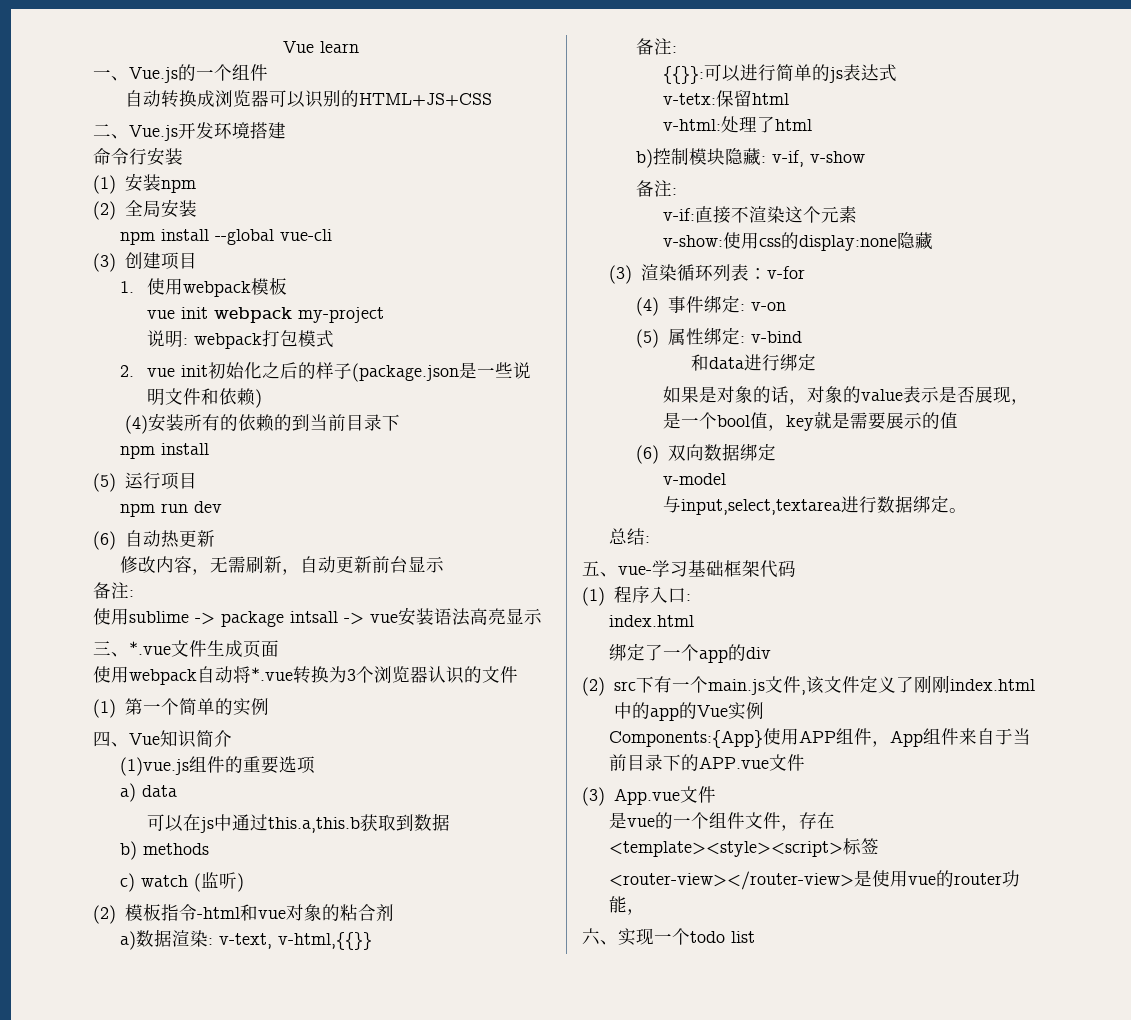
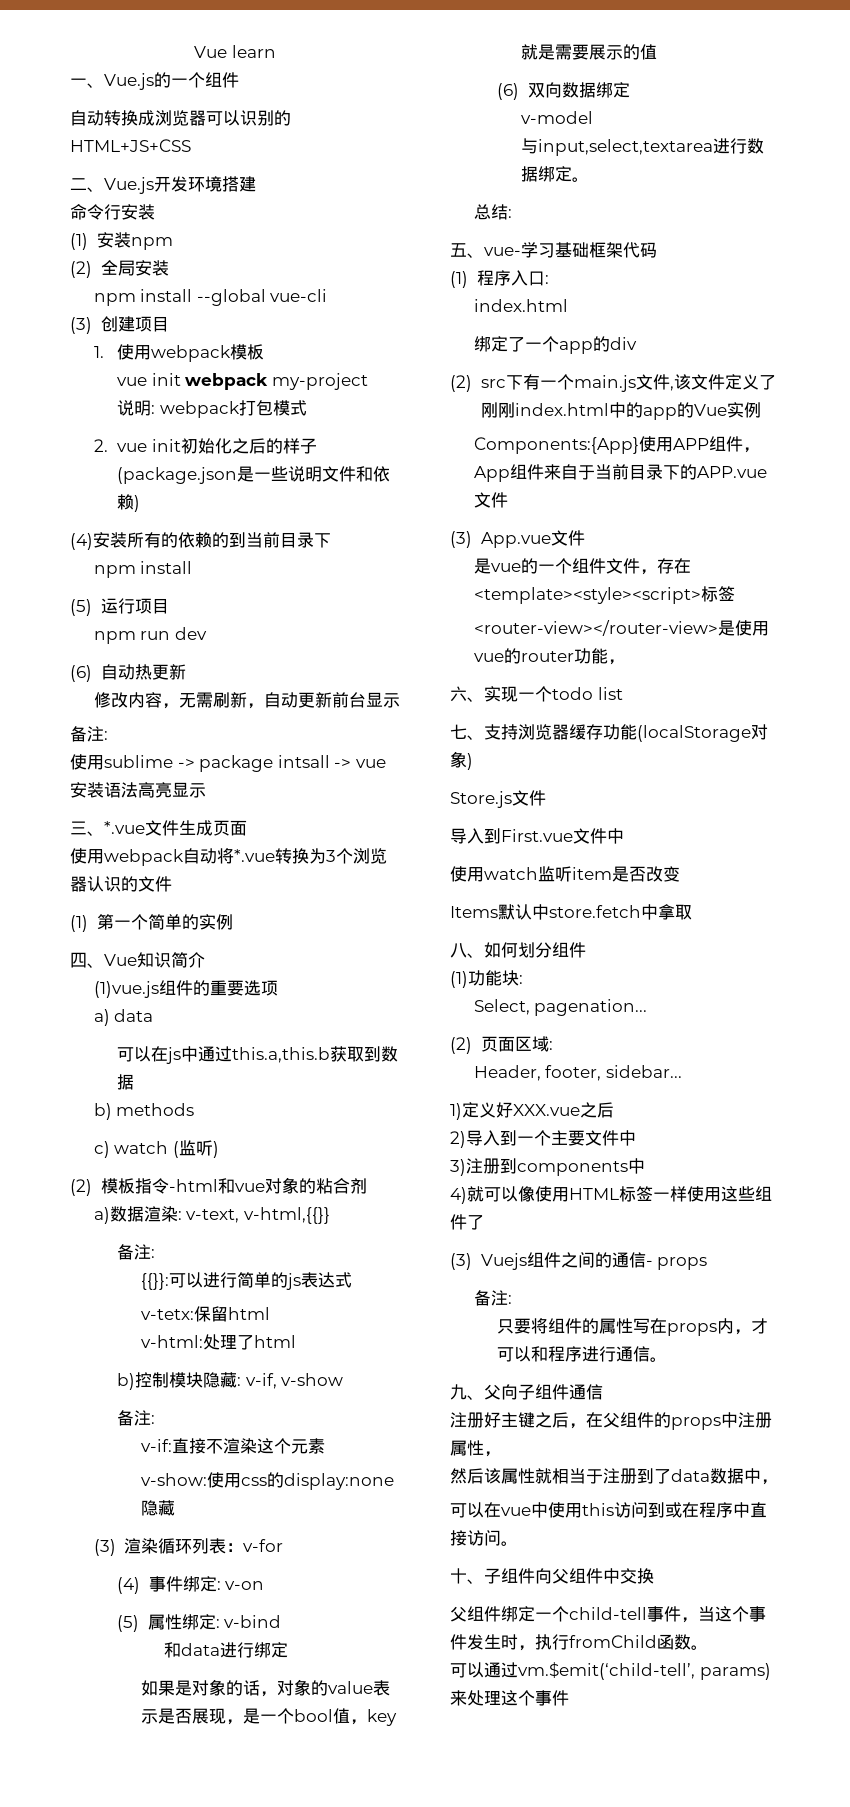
+ 七、支持浏览器缓存功能(localStorage对象)
+ Store.js文件
+ 导入到First.vue文件中
+ 使用watch监听item是否改变
+ Items默认中store.fetch中拿取
+ 八、如何划分组件
+ (1)功能块:
+ Select, pagenation...
+ (2)页面区域:
+ Header, footer, sidebar...
+ 1)定义好XXX.vue之后
+ 2)导入到一个主要文件中
+ 3)注册到components中
+ 4)就可以像使用HTML标签一样使用这些组件了
+ (3) Vuejs组件之间的通信- props
+ 备注:
+ 只要将组件的属性写在props内，才可以和程序进行通信。
+ 九、父向子组件通信
+ 注册好主键之后，在父组件的props中注册属性，
+ 然后该属性就相当于注册到了data数据中，
+ 可以在vue中使用this访问到或在程序中直接访问。
+ 十、子组件向父组件中交换
+ 父组件绑定一个child-tell事件，当这个事件发生时，执行fromChild函数。
+ 可以通过vm.$emit(‘child-tell’, params)来处理这个事件

